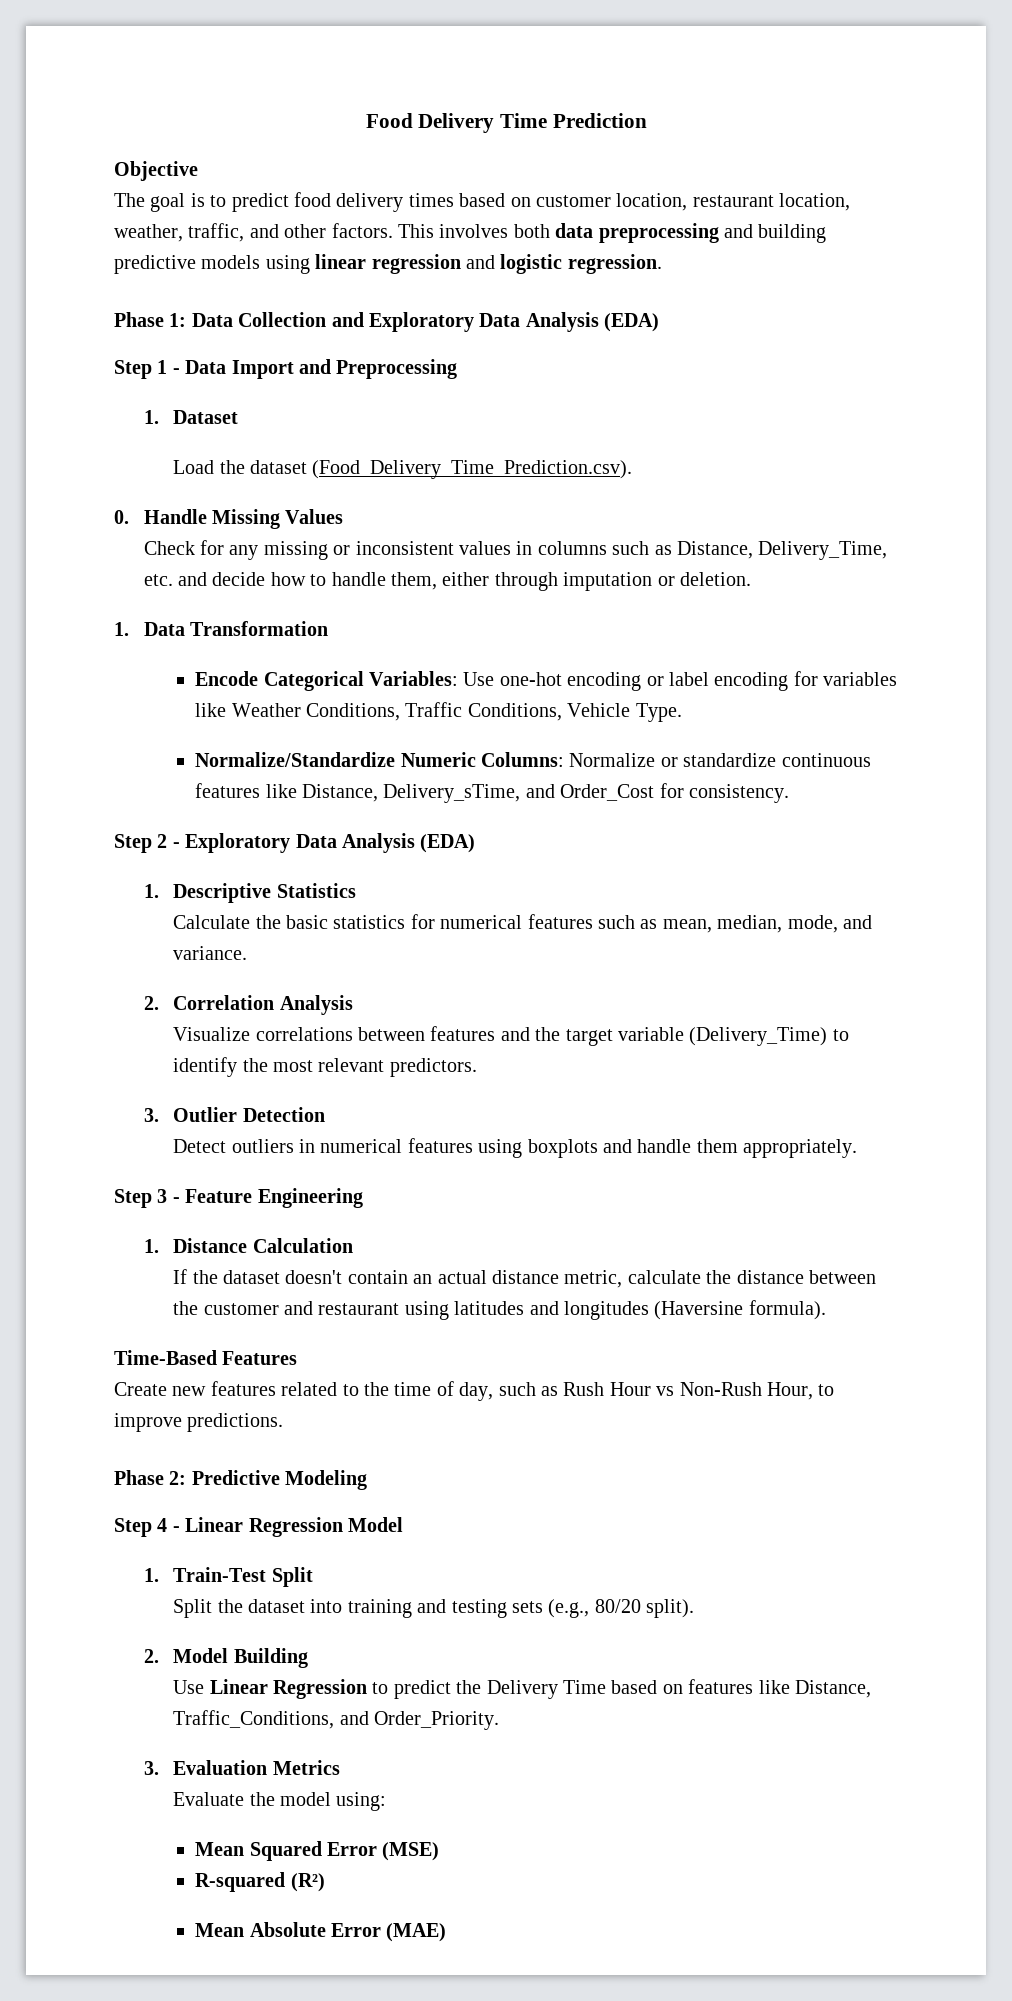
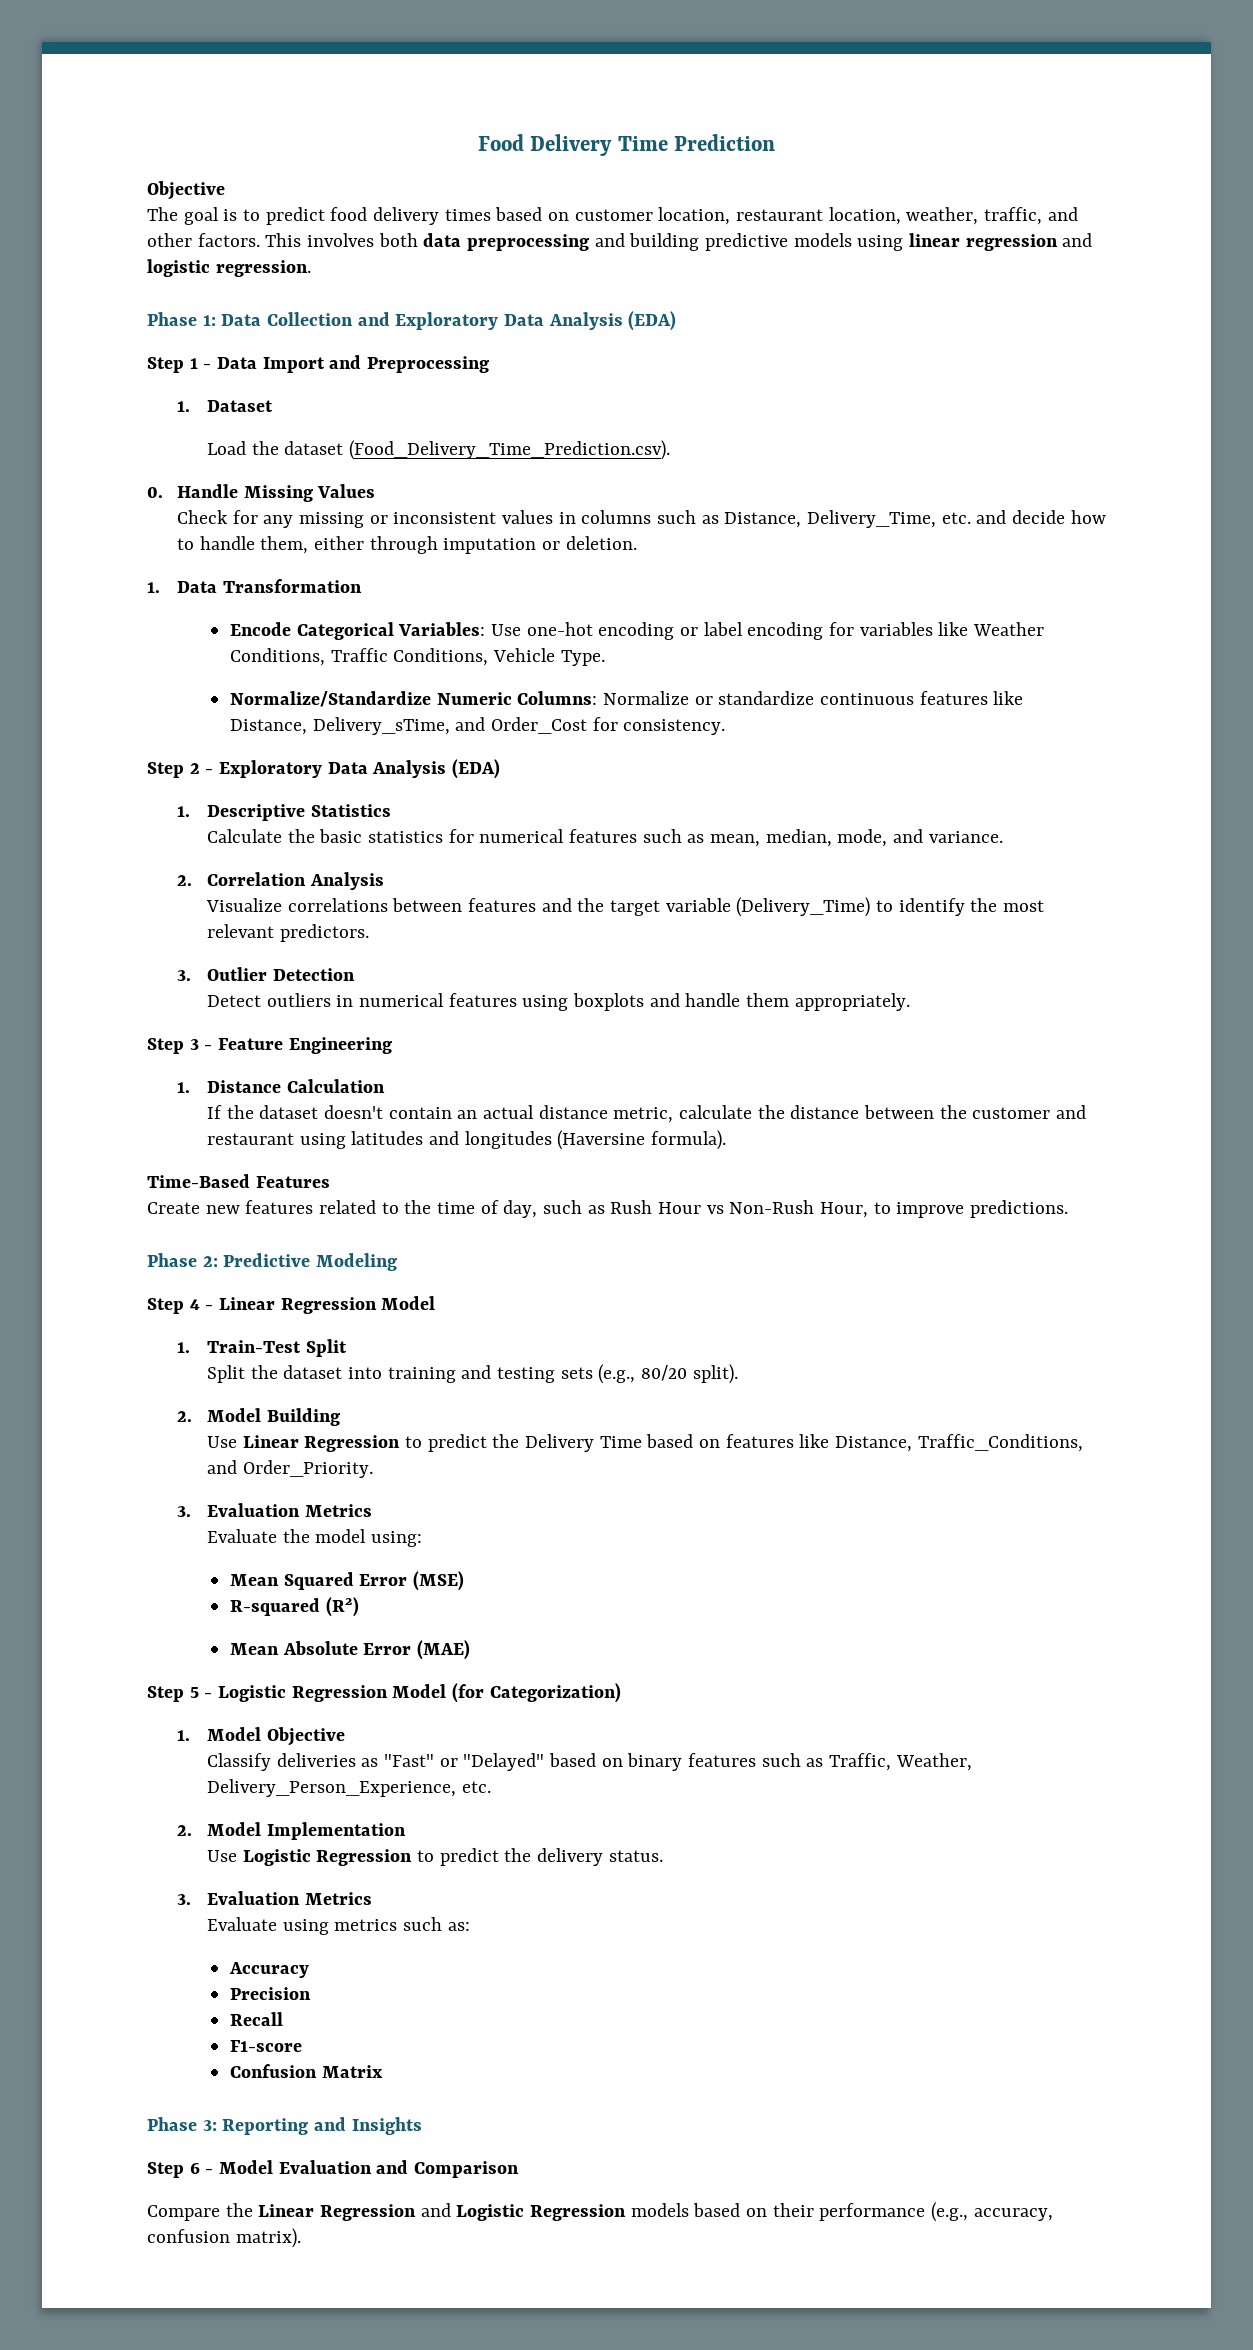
+ Step 5 - Logistic Regression Model (for Categorization)
+ 1. Model Objective
+ Classify deliveries as "Fast" or "Delayed" based on binary features such as Traffic, Weather, Delivery_Person_Experience, etc.
+ 2. Model Implementation
+ Use Logistic Regression to predict the delivery status.
+ 3. Evaluation Metrics
+ Evaluate using metrics such as:
+ Accuracy
+ Precision
+ Recall
+ F1-score
+ Confusion Matrix
+ Phase 3: Reporting and Insights
+ Step 6 - Model Evaluation and Comparison
+ Compare the Linear Regression and Logistic Regression models based on their performance (e.g., accuracy, confusion matrix).

